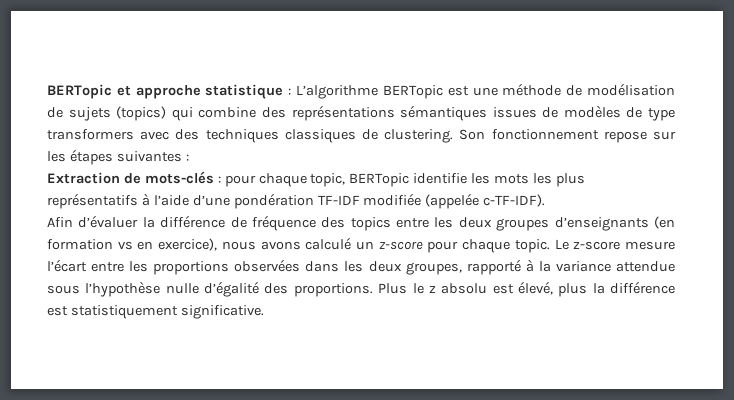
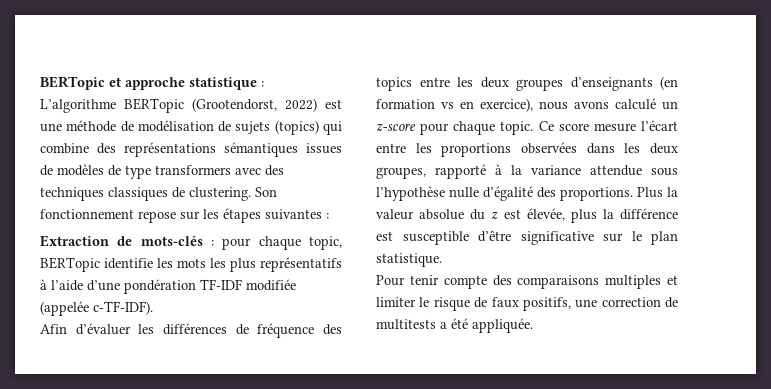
- BERTopic et approche statistique : L’algorithme BERTopic est une méthode de modélisation de sujets (topics) qui combine des représentations sémantiques issues de modèles de type transformers avec des techniques classiques de clustering.
+ BERTopic et approche statistique : L’algorithme BERTopic (Grootendorst, 2022) est une méthode de modélisation de sujets (topics) qui combine des représentations sémantiques issues de modèles de type transformers avec des techniques classiques de clustering.
- Afin d’évaluer la différence de fréquence des topics entre les deux groupes d’enseignants (en formation vs en exercice), nous avons calculé un z-score pour chaque topic.
+ Afin d’évaluer les différences de fréquence des topics entre les deux groupes d’enseignants (en formation vs en exercice), nous avons calculé un z-score pour chaque topic.
- Le z-score mesure l’écart entre les proportions observées dans les deux groupes, rapporté à la variance attendue sous l’hypothèse nulle d’égalité des proportions.
+ Ce score mesure l’écart entre les proportions observées dans les deux groupes, rapporté à la variance attendue sous l’hypothèse nulle d’égalité des proportions.
- Plus le z absolu est élevé, plus la différence est statistiquement significative.
+ Plus la valeur absolue du z est élevée, plus la différence est susceptible d’être significative sur le plan statistique.
+ Pour tenir compte des comparaisons multiples et limiter le risque de faux positifs, une correction de multitests a été appliquée.

